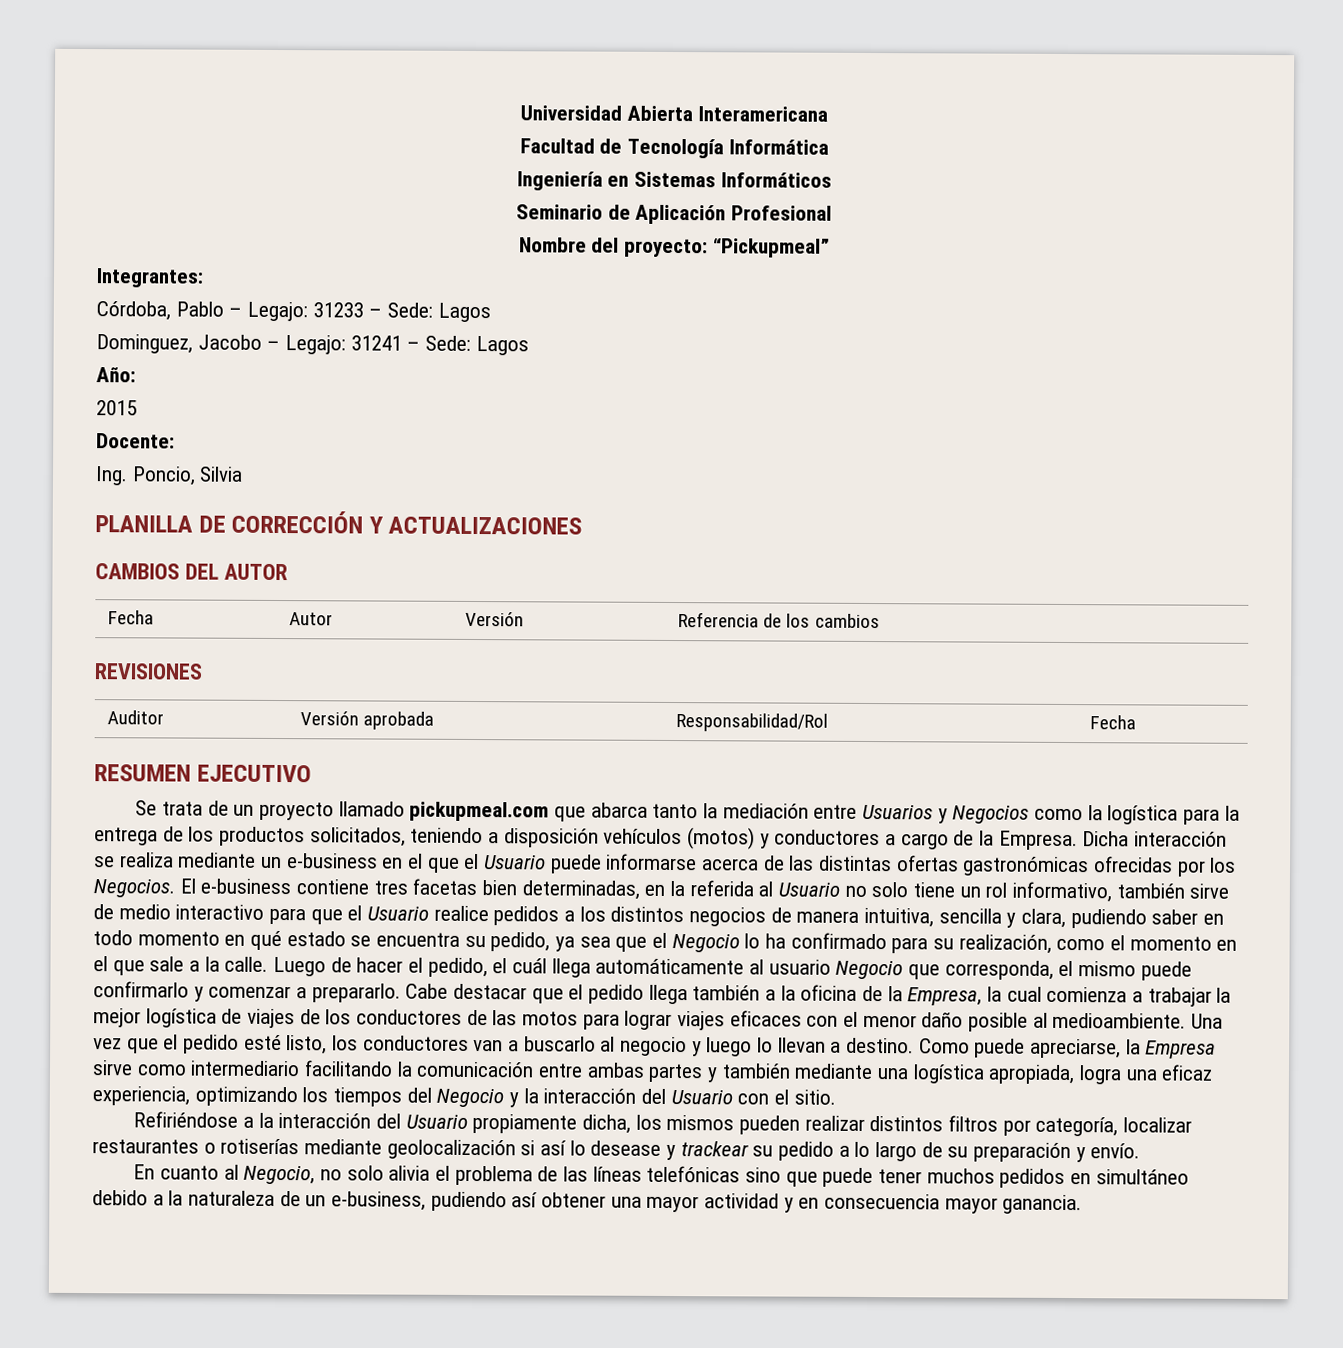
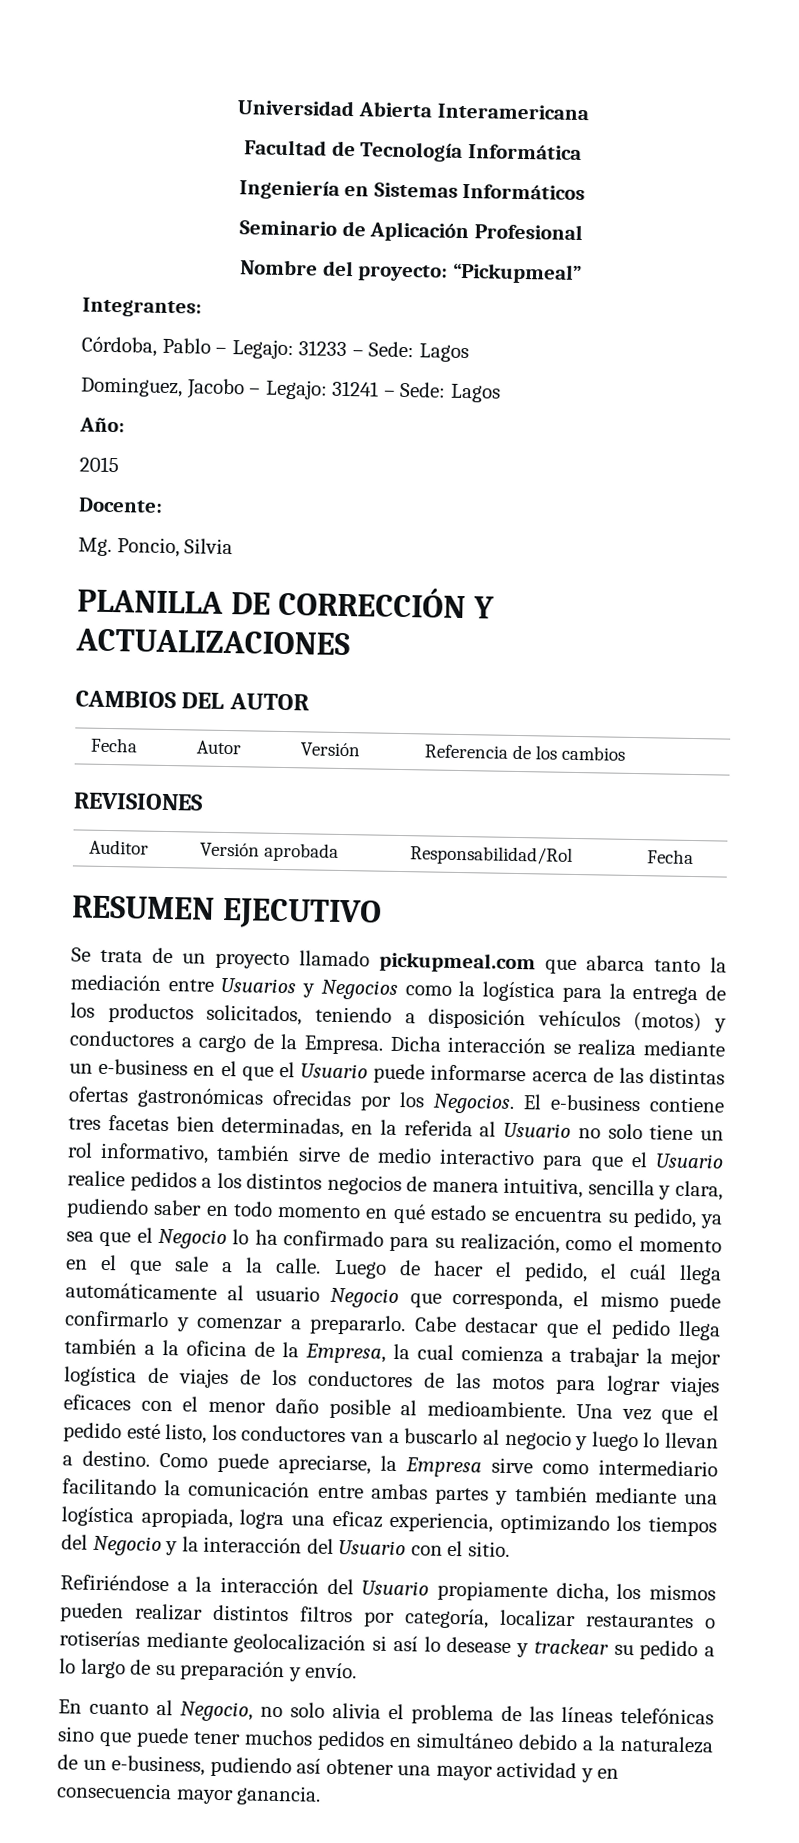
- Ing. Poncio, Silvia
+ Mg. Poncio, Silvia

